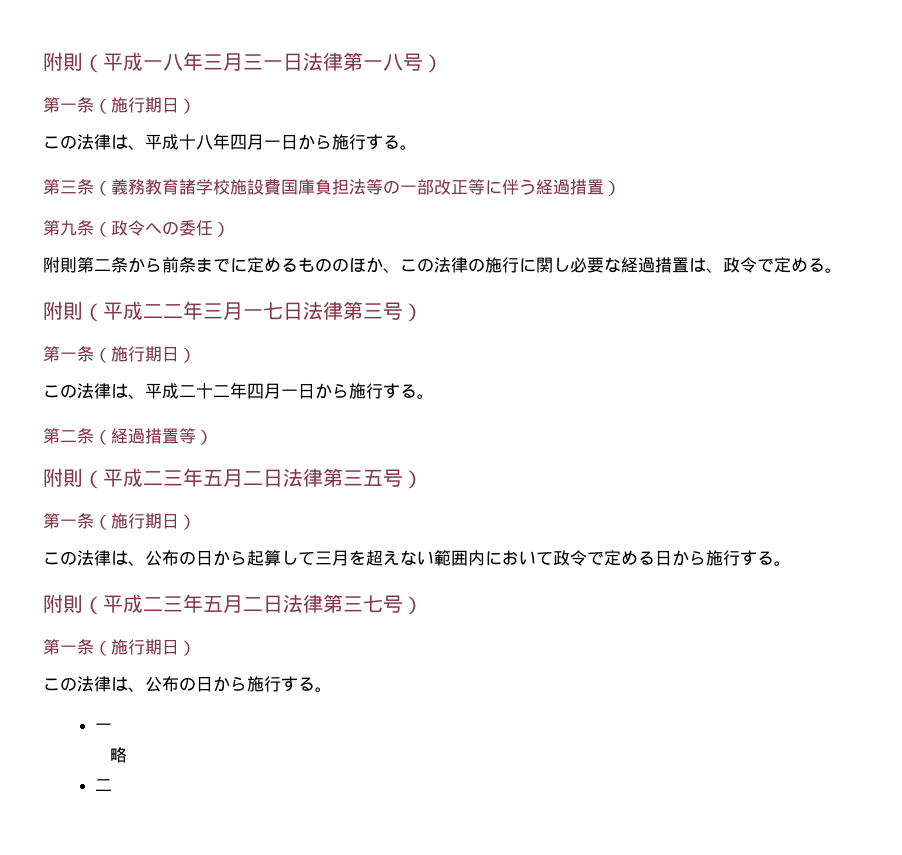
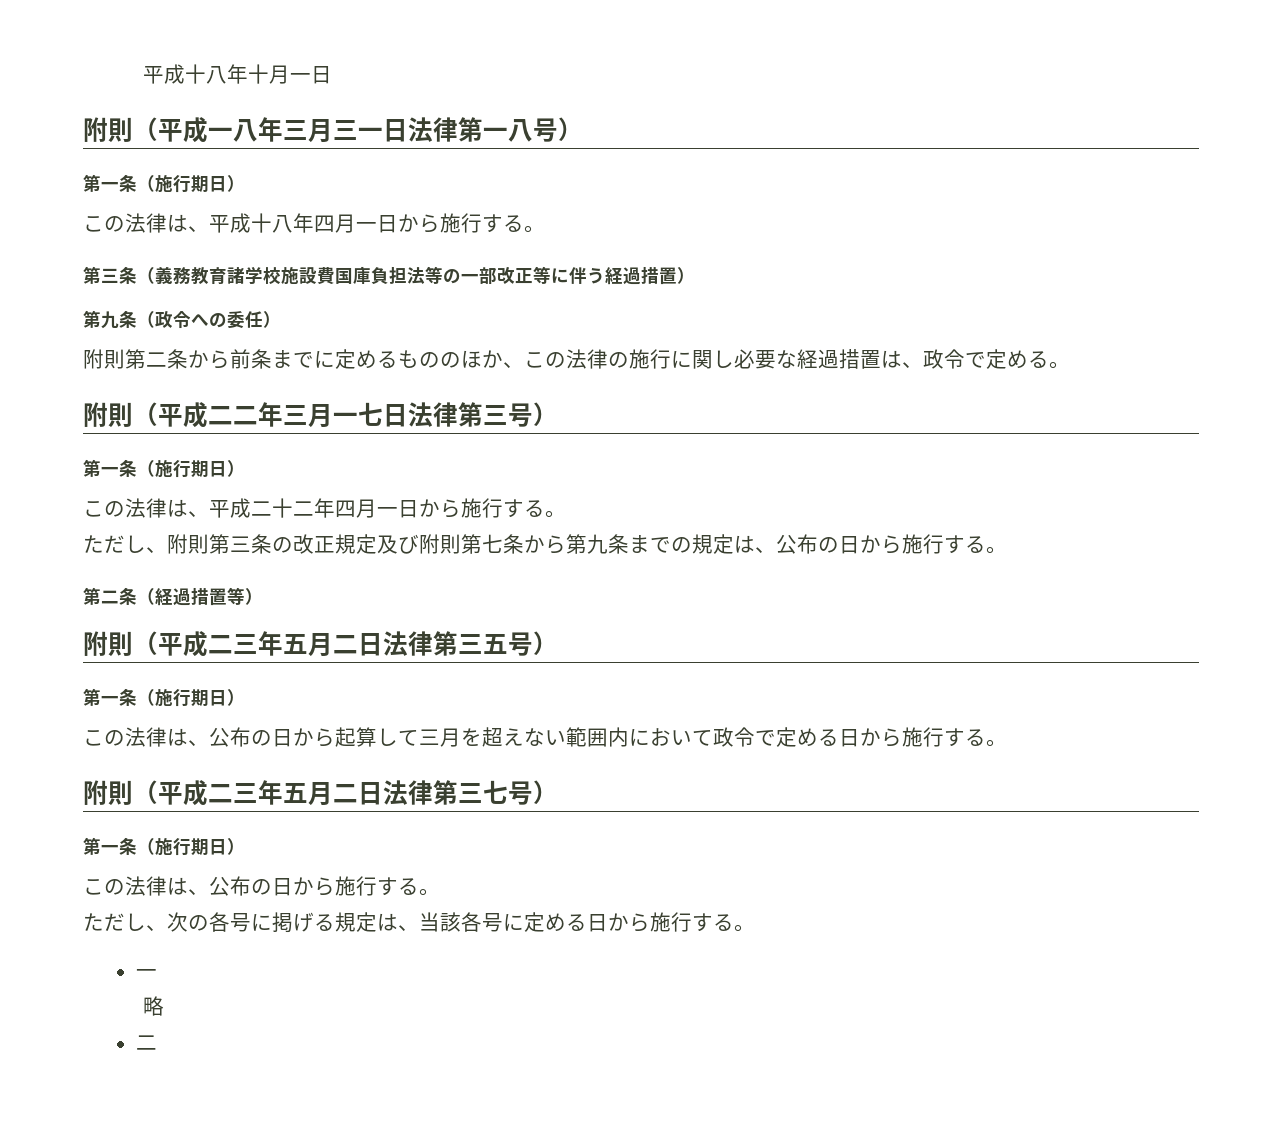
+ 平成十八年十月一日
+ ただし、附則第三条の改正規定及び附則第七条から第九条までの規定は、公布の日から施行する。
+ ただし、次の各号に掲げる規定は、当該各号に定める日から施行する。

